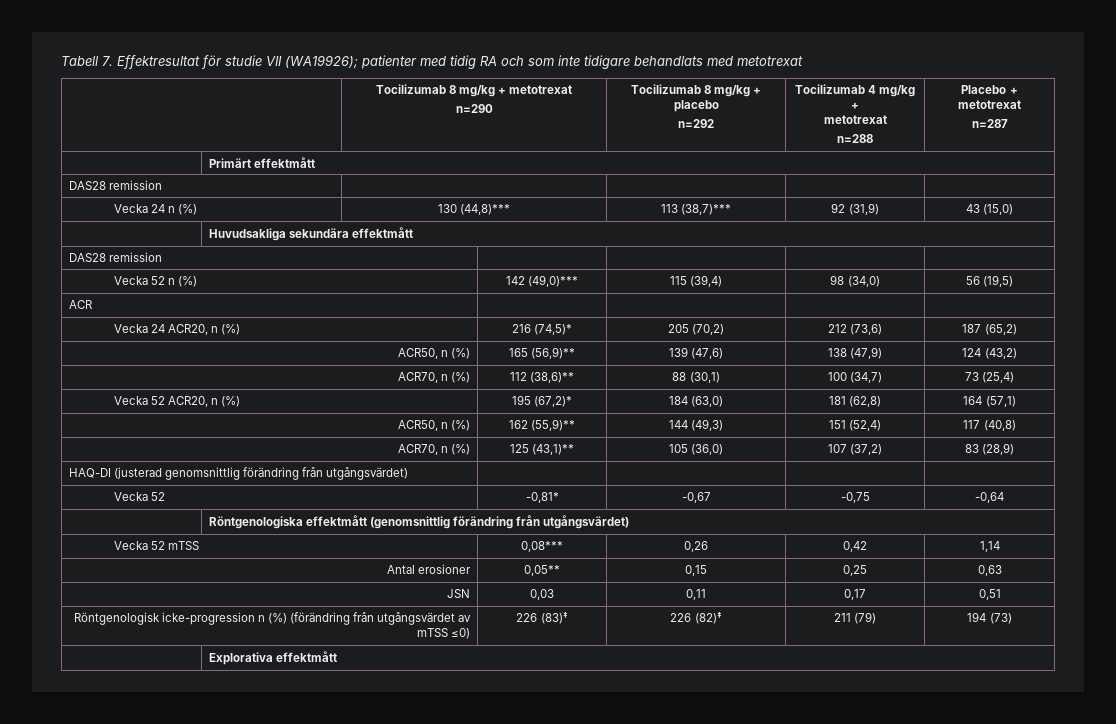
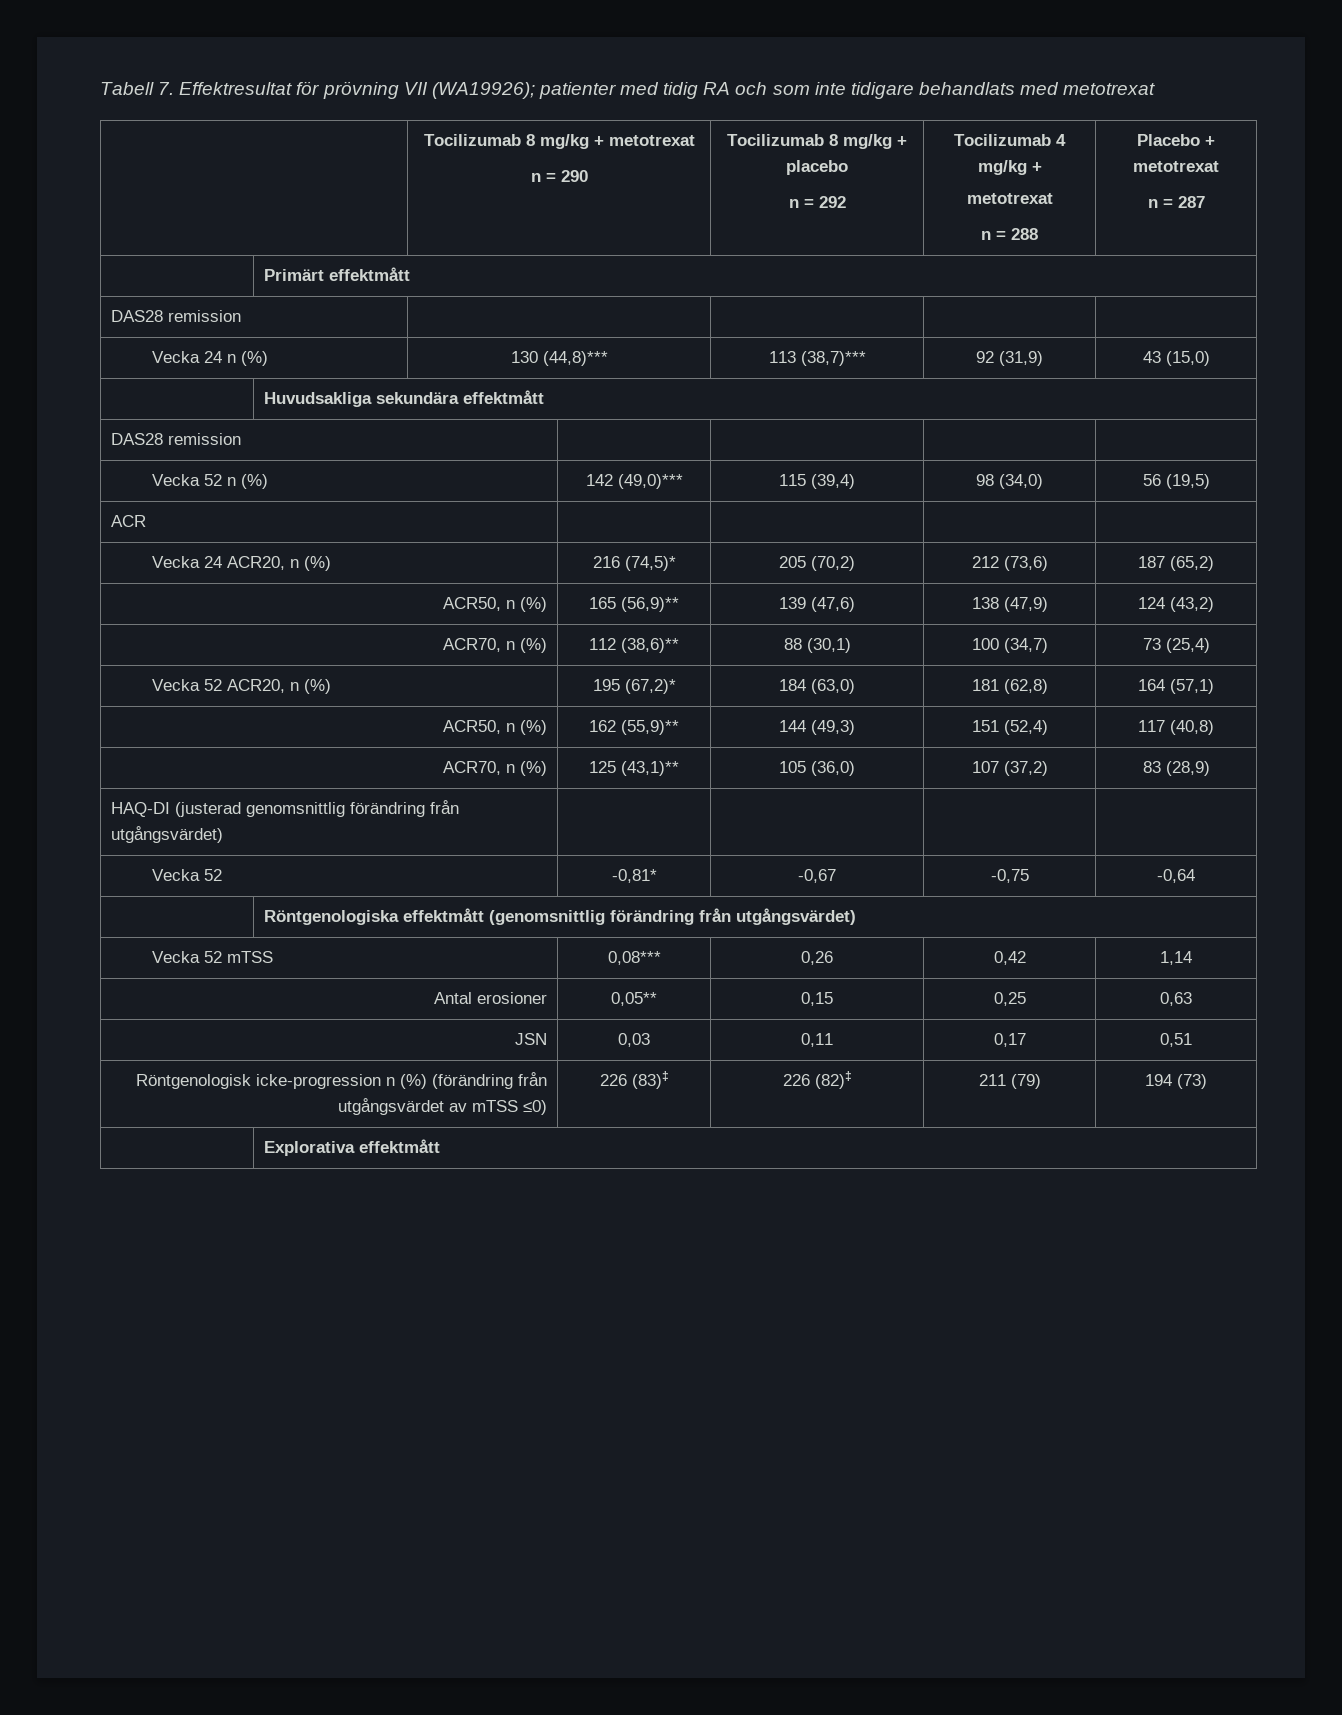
- Tabell 7. Effektresultat för studie VII (WA19926); patienter med tidig RA och som inte tidigare behandlats med metotrexat
+ Tabell 7. Effektresultat för prövning VII (WA19926); patienter med tidig RA och som inte tidigare behandlats med metotrexat
  | Tocilizumab 8 mg/kg + metotrexat
- n=290 | Tocilizumab 8 mg/kg + placebo
- n=292 | Tocilizumab 4 mg/kg +
+ n = 290 | Tocilizumab 8 mg/kg + placebo
+ n = 292 | Tocilizumab 4 mg/kg +
  metotrexat
- n=288 | Placebo + metotrexat
- n=287
+ n = 288 | Placebo + metotrexat
+ n = 287

